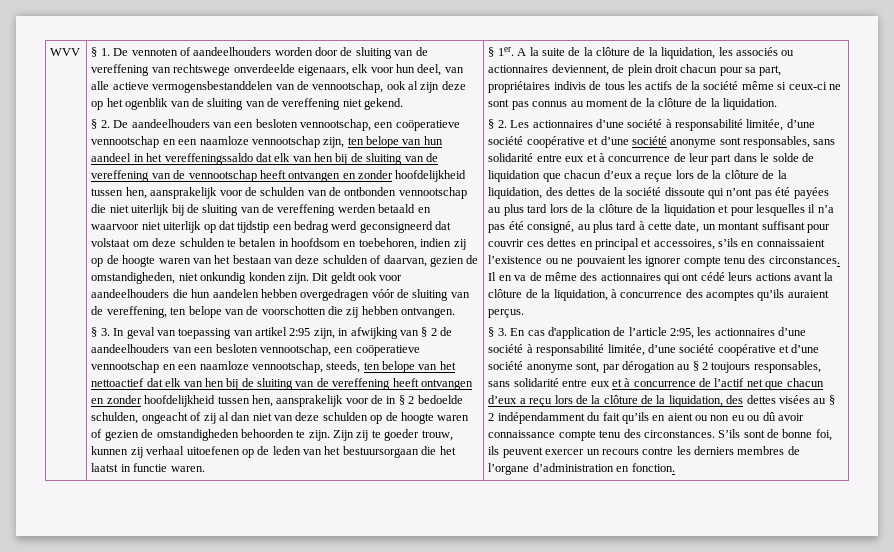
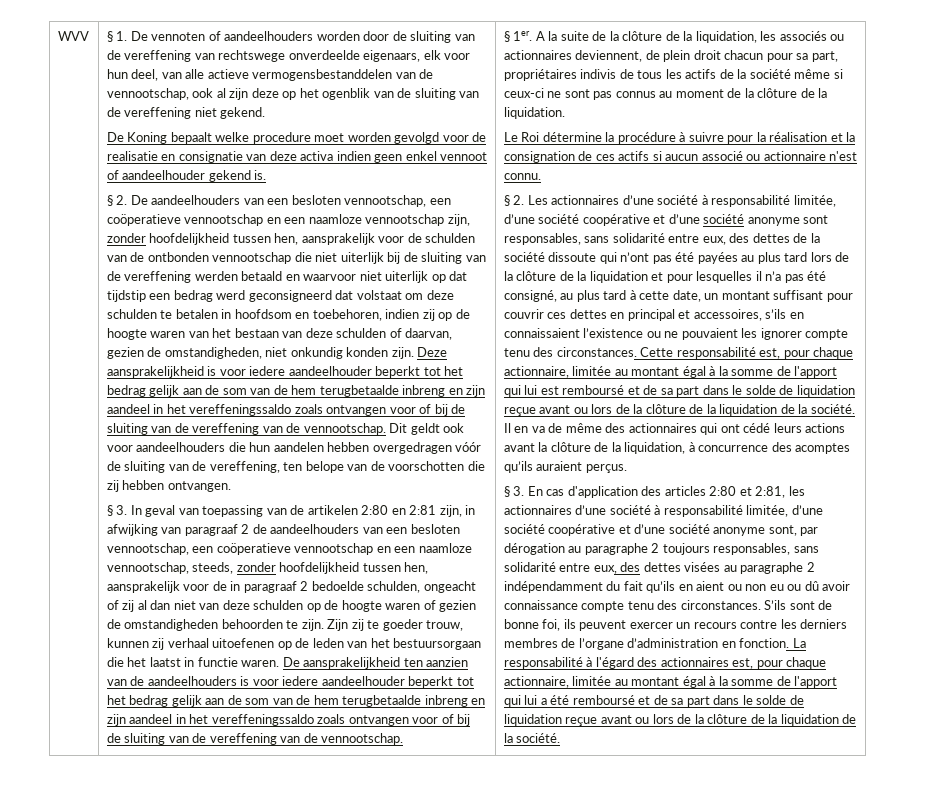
+ De Koning bepaalt welke procedure moet worden gevolgd voor de realisatie en consignatie van deze activa indien geen enkel vennoot of aandeelhouder gekend is.
- § 2. De aandeelhouders van een besloten vennootschap, een coöperatieve vennootschap en een naamloze vennootschap zijn, ten belope van hun aandeel in het vereffeningssaldo dat elk van hen bij de sluiting van de vereffening van de vennootschap heeft ontvangen en zonder hoofdelijkheid tussen hen, aansprakelijk voor de schulden van de ontbonden vennootschap die niet uiterlijk bij de sluiting van de vereffening werden betaald en waarvoor niet uiterlijk op dat tijdstip een bedrag werd geconsigneerd dat volstaat om deze schulden te betalen in hoofdsom en toebehoren, indien zij op de hoogte waren van het bestaan van deze schulden of daarvan, gezien de omstandigheden, niet onkundig konden zijn.
+ § 2. De aandeelhouders van een besloten vennootschap, een coöperatieve vennootschap en een naamloze vennootschap zijn, zonder hoofdelijkheid tussen hen, aansprakelijk voor de schulden van de ontbonden vennootschap die niet uiterlijk bij de sluiting van de vereffening werden betaald en waarvoor niet uiterlijk op dat tijdstip een bedrag werd geconsigneerd dat volstaat om deze schulden te betalen in hoofdsom en toebehoren, indien zij op de hoogte waren van het bestaan van deze schulden of daarvan, gezien de omstandigheden, niet onkundig konden zijn.
+ Deze aansprakelijkheid is voor iedere aandeelhouder beperkt tot het bedrag gelijk aan de som van de hem terugbetaalde inbreng en zijn aandeel in het vereffeningssaldo zoals ontvangen voor of bij de sluiting van de vereffening van de vennootschap.
- § 3. In geval van toepassing van artikel 2:95 zijn, in afwijking van § 2 de aandeelhouders van een besloten vennootschap, een coöperatieve vennootschap en een naamloze vennootschap, steeds, ten belope van het nettoactief dat elk van hen bij de sluiting van de vereffening heeft ontvangen en zonder hoofdelijkheid tussen hen, aansprakelijk voor de in § 2 bedoelde schulden, ongeacht of zij al dan niet van deze schulden op de hoogte waren of gezien de omstandigheden behoorden te zijn.
+ § 3. In geval van toepassing van de artikelen 2:80 en 2:81 zijn, in afwijking van paragraaf 2 de aandeelhouders van een besloten vennootschap, een coöperatieve vennootschap en een naamloze vennootschap, steeds, zonder hoofdelijkheid tussen hen, aansprakelijk voor de in paragraaf 2 bedoelde schulden, ongeacht of zij al dan niet van deze schulden op de hoogte waren of gezien de omstandigheden behoorden te zijn.
+ De aansprakelijkheid ten aanzien van de aandeelhouders is voor iedere aandeelhouder beperkt tot het bedrag gelijk aan de som van de hem terugbetaalde inbreng en zijn aandeel in het vereffeningssaldo zoals ontvangen voor of bij de sluiting van de vereffening van de vennootschap.
+ Le Roi détermine la procédure à suivre pour la réalisation et la consignation de ces actifs si aucun associé ou actionnaire n'est connu.
- § 2. Les actionnaires d’une société à responsabilité limitée, d’une société coopérative et d’une société anonyme sont responsables, sans solidarité entre eux et à concurrence de leur part dans le solde de liquidation que chacun d’eux a reçue lors de la clôture de la liquidation, des dettes de la société dissoute qui n’ont pas été payées au plus tard lors de la clôture de la liquidation et pour lesquelles il n’a pas été consigné, au plus tard à cette date, un montant suffisant pour couvrir ces dettes en principal et accessoires, s’ils en connaissaient l’existence ou ne pouvaient les ignorer compte tenu des circonstances.
+ § 2. Les actionnaires d’une société à responsabilité limitée, d’une société coopérative et d’une société anonyme sont responsables, sans solidarité entre eux, des dettes de la société dissoute qui n’ont pas été payées au plus tard lors de la clôture de la liquidation et pour lesquelles il n’a pas été consigné, au plus tard à cette date, un montant suffisant pour couvrir ces dettes en principal et accessoires, s’ils en connaissaient l’existence ou ne pouvaient les ignorer compte tenu des circonstances.
+ Cette responsabilité est, pour chaque actionnaire, limitée au montant égal à la somme de l'apport qui lui est remboursé et de sa part dans le solde de liquidation reçue avant ou lors de la clôture de la liquidation de la société.
- § 3. En cas d'application de l’article 2:95, les actionnaires d’une société à responsabilité limitée, d’une société coopérative et d’une société anonyme sont, par dérogation au § 2 toujours responsables, sans solidarité entre eux et à concurrence de l’actif net que chacun d’eux a reçu lors de la clôture de la liquidation, des dettes visées au § 2 indépendamment du fait qu’ils en aient ou non eu ou dû avoir connaissance compte tenu des circonstances.
+ § 3. En cas d'application des articles 2:80 et 2:81, les actionnaires d’une société à responsabilité limitée, d’une société coopérative et d’une société anonyme sont, par dérogation au paragraphe 2 toujours responsables, sans solidarité entre eux, des dettes visées au paragraphe 2 indépendamment du fait qu’ils en aient ou non eu ou dû avoir connaissance compte tenu des circonstances.
+ La responsabilité à l'égard des actionnaires est, pour chaque actionnaire, limitée au montant égal à la somme de l'apport qui lui a été remboursé et de sa part dans le solde de liquidation reçue avant ou lors de la clôture de la liquidation de la société.

